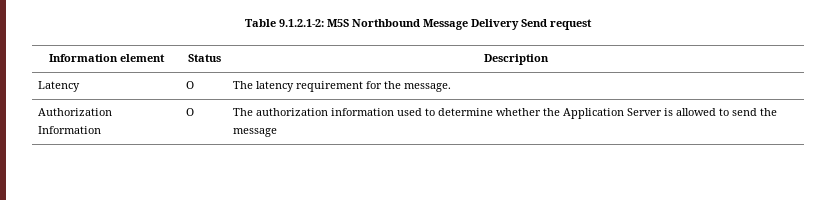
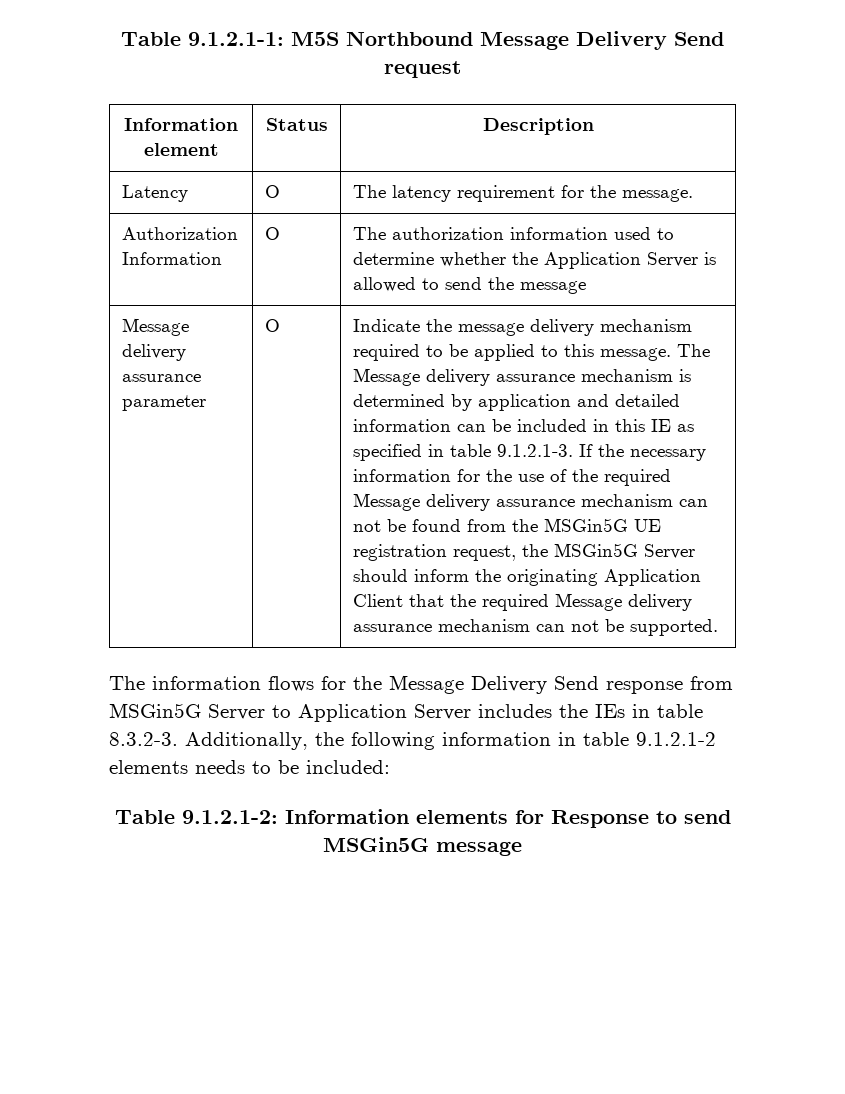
- Table 9.1.2.1-2: M5S Northbound Message Delivery Send request
+ Table 9.1.2.1-1: M5S Northbound Message Delivery Send request
+ Message delivery assurance parameter | O | Indicate the message delivery mechanism required to be applied to this message. The Message delivery assurance mechanism is determined by application and detailed information can be included in this IE as specified in table 9.1.2.1-3. If the necessary information for the use of the required Message delivery assurance mechanism can not be found from the MSGin5G UE registration request, the MSGin5G Server should inform the originating Application Client that the required Message delivery assurance mechanism can not be supported.
+ The information flows for the Message Delivery Send response from MSGin5G Server to Application Server includes the IEs in table 8.3.2-3. Additionally, the following information in table 9.1.2.1-2 elements needs to be included:
+ Table 9.1.2.1-2: Information elements for Response to send MSGin5G message

